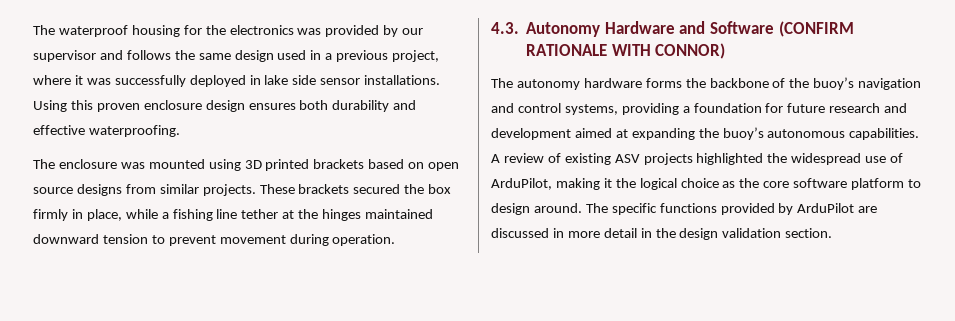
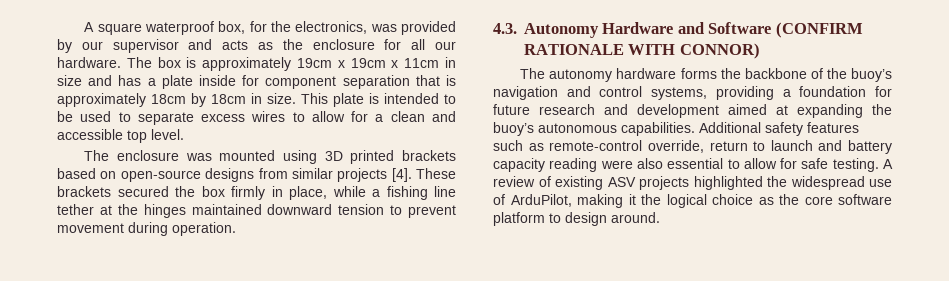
- The waterproof housing for the electronics was provided by our supervisor and follows the same design used in a previous project, where it was successfully deployed in lake side sensor installations. Using this proven enclosure design ensures both durability and effective waterproofing.
+ A square waterproof box, for the electronics, was provided by our supervisor and acts as the enclosure for all our hardware. The box is approximately 19cm x 19cm x 11cm in size and has a plate inside for component separation that is approximately 18cm by 18cm in size. This plate is intended to be used to separate excess wires to allow for a clean and accessible top level.
- The enclosure was mounted using 3D printed brackets based on open source designs from similar projects.
+ The enclosure was mounted using 3D printed brackets based on open-source designs from similar projects [4].
+ Additional safety features such as remote-control override, return to launch and battery capacity reading were also essential to allow for safe testing.
- The specific functions provided by ArduPilot are discussed in more detail in the design validation section.

